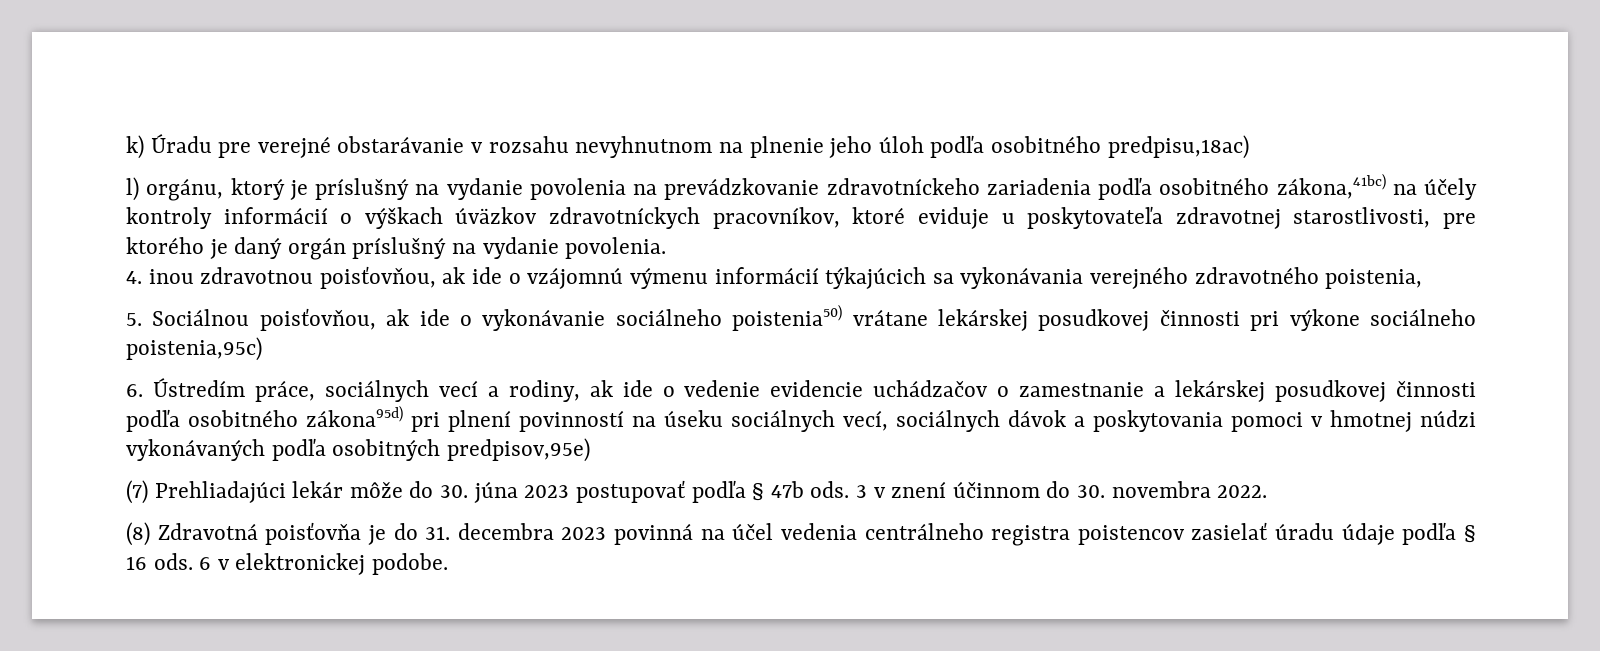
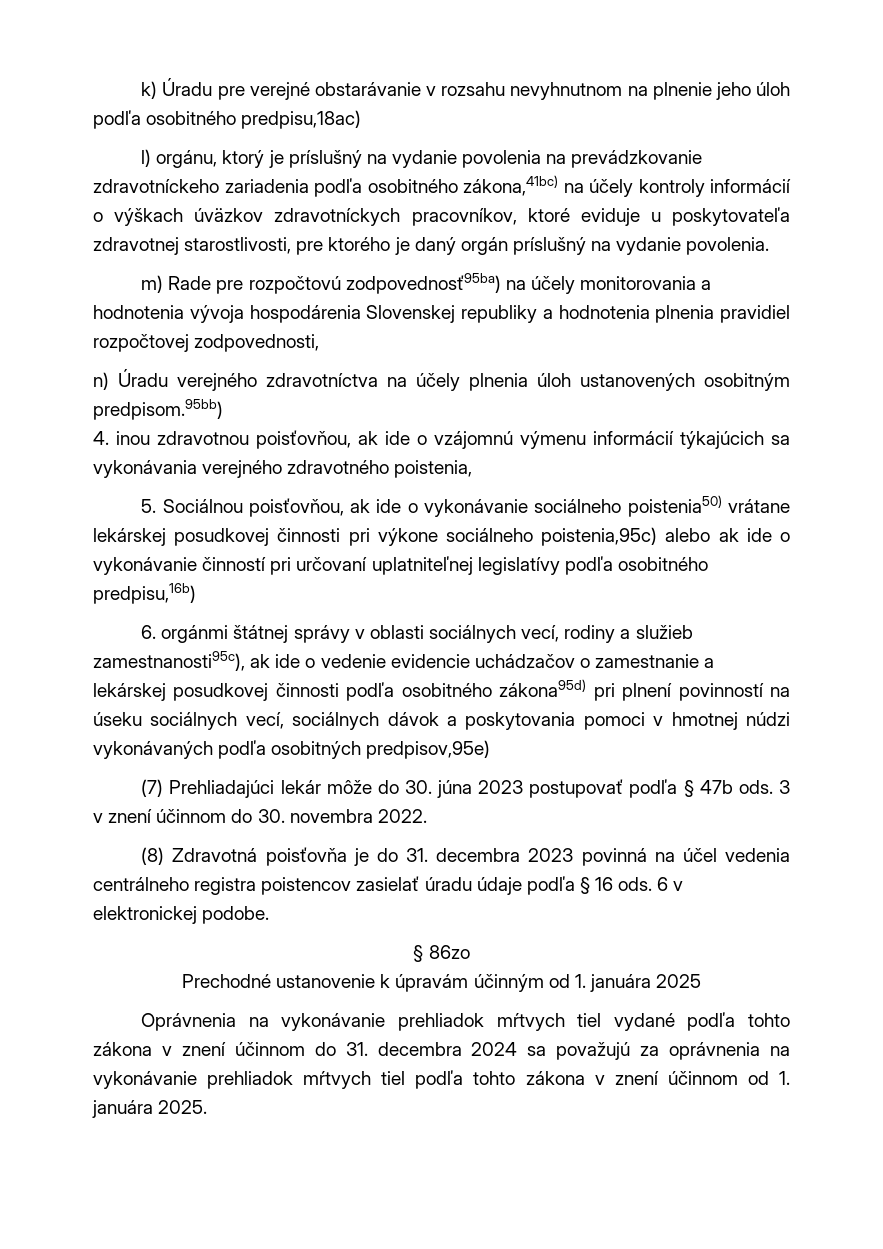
+ m) Rade pre rozpočtovú zodpovednosť95ba) na účely monitorovania a hodnotenia vývoja hospodárenia Slovenskej republiky a hodnotenia plnenia pravidiel rozpočtovej zodpovednosti,
+ n) Úradu verejného zdravotníctva na účely plnenia úloh ustanovených osobitným predpisom.95bb)
- 5. Sociálnou poisťovňou, ak ide o vykonávanie sociálneho poistenia50) vrátane lekárskej posudkovej činnosti pri výkone sociálneho poistenia,95c)
- 6. Ústredím práce, sociálnych vecí a rodiny, ak ide o vedenie evidencie uchádzačov o zamestnanie a lekárskej posudkovej činnosti podľa osobitného zákona95d) pri plnení povinností na úseku sociálnych vecí, sociálnych dávok a poskytovania pomoci v hmotnej núdzi vykonávaných podľa osobitných predpisov,95e)
+ 5. Sociálnou poisťovňou, ak ide o vykonávanie sociálneho poistenia50) vrátane lekárskej posudkovej činnosti pri výkone sociálneho poistenia,95c) alebo ak ide o vykonávanie činností pri určovaní uplatniteľnej legislatívy podľa osobitného predpisu,16b)
+ 6. orgánmi štátnej správy v oblasti sociálnych vecí, rodiny a služieb zamestnanosti95c), ak ide o vedenie evidencie uchádzačov o zamestnanie a lekárskej posudkovej činnosti podľa osobitného zákona95d) pri plnení povinností na úseku sociálnych vecí, sociálnych dávok a poskytovania pomoci v hmotnej núdzi vykonávaných podľa osobitných predpisov,95e)
+ § 86zo
+ Prechodné ustanovenie k úpravám účinným od 1. januára 2025
+ Oprávnenia na vykonávanie prehliadok mŕtvych tiel vydané podľa tohto zákona v znení účinnom do 31. decembra 2024 sa považujú za oprávnenia na vykonávanie prehliadok mŕtvych tiel podľa tohto zákona v znení účinnom od 1. januára 2025.

